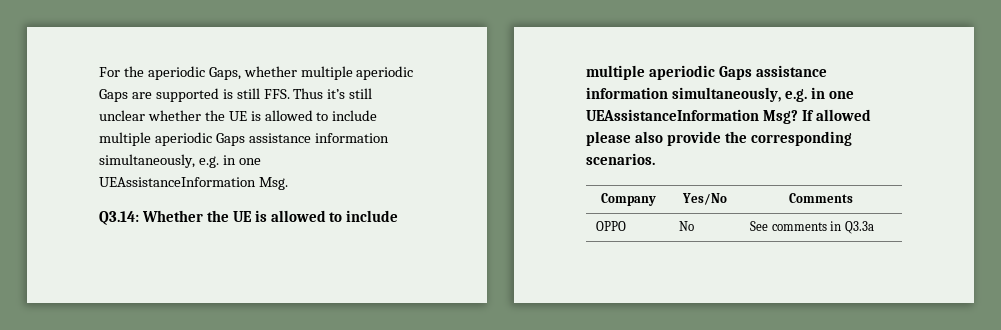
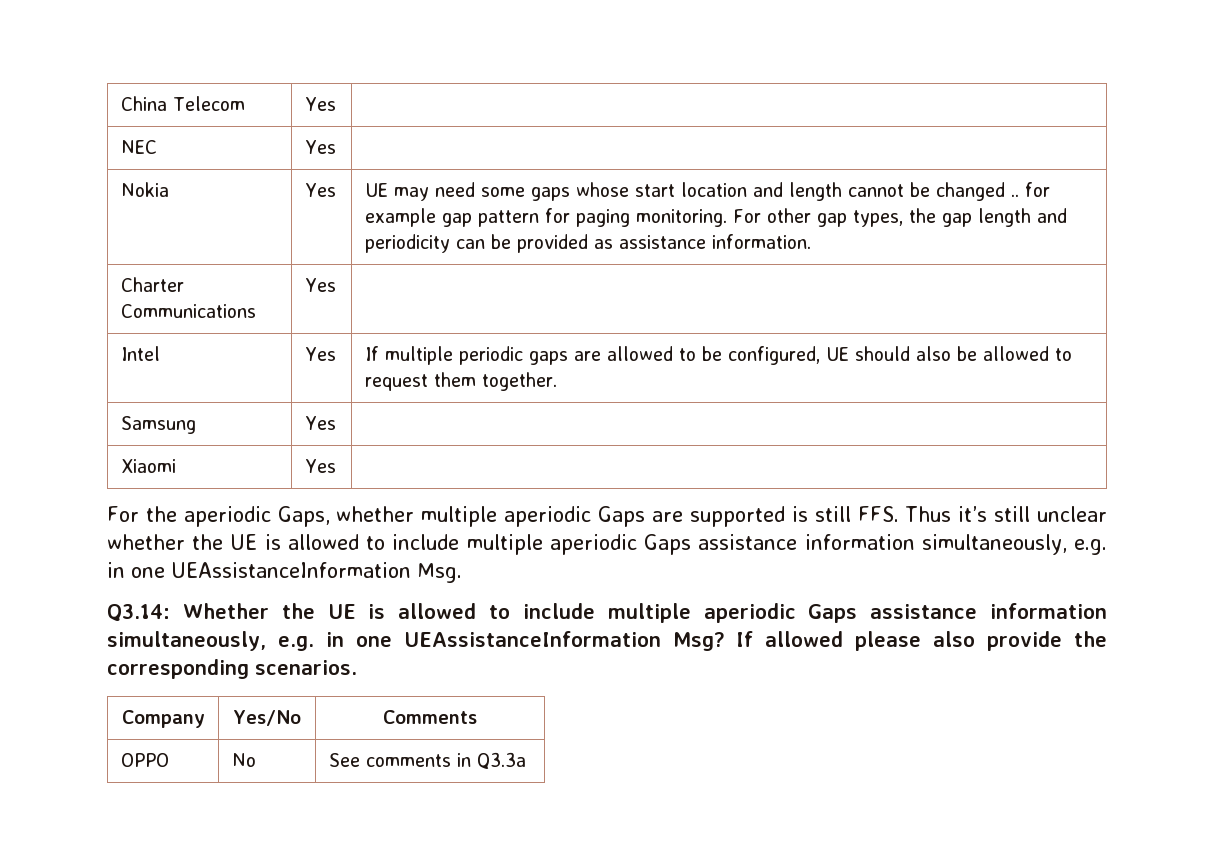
+ China Telecom | Yes |
+ NEC | Yes |
+ Nokia | Yes | UE may need some gaps whose start location and length cannot be changed .. for example gap pattern for paging monitoring. For other gap types, the gap length and periodicity can be provided as assistance information.
+ Charter Communications | Yes |
+ Intel | Yes | If multiple periodic gaps are allowed to be configured, UE should also be allowed to request them together.
+ Samsung | Yes |
+ Xiaomi | Yes |

